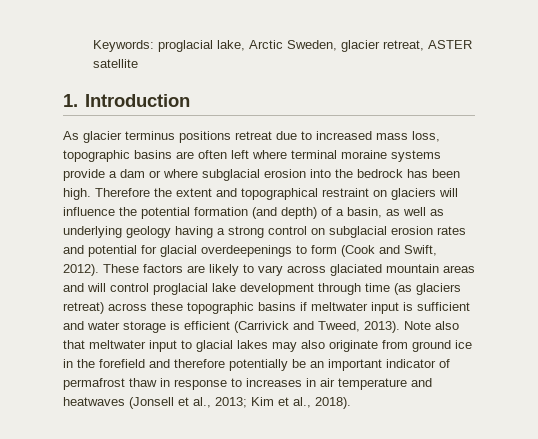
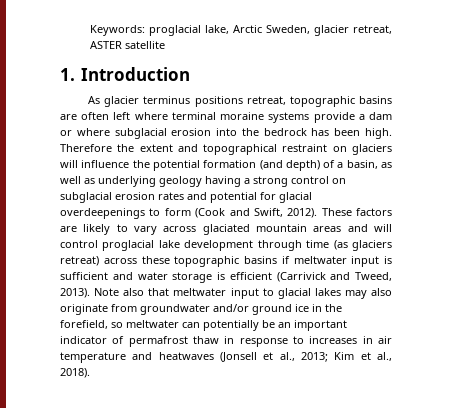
- As glacier terminus positions retreat due to increased mass loss, topographic basins are often left where terminal moraine systems provide a dam or where subglacial erosion into the bedrock has been high.
+ As glacier terminus positions retreat, topographic basins are often left where terminal moraine systems provide a dam or where subglacial erosion into the bedrock has been high.
- Note also that meltwater input to glacial lakes may also originate from ground ice in the forefield and therefore potentially be an important indicator of permafrost thaw in response to increases in air temperature and heatwaves (Jonsell et al., 2013; Kim et al., 2018).
+ Note also that meltwater input to glacial lakes may also originate from groundwater and/or ground ice in the forefield, so meltwater can potentially be an important indicator of permafrost thaw in response to increases in air temperature and heatwaves (Jonsell et al., 2013; Kim et al., 2018).

